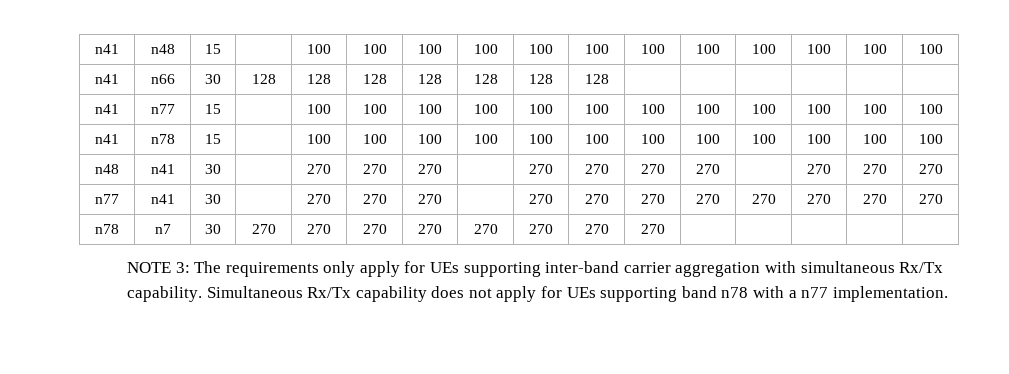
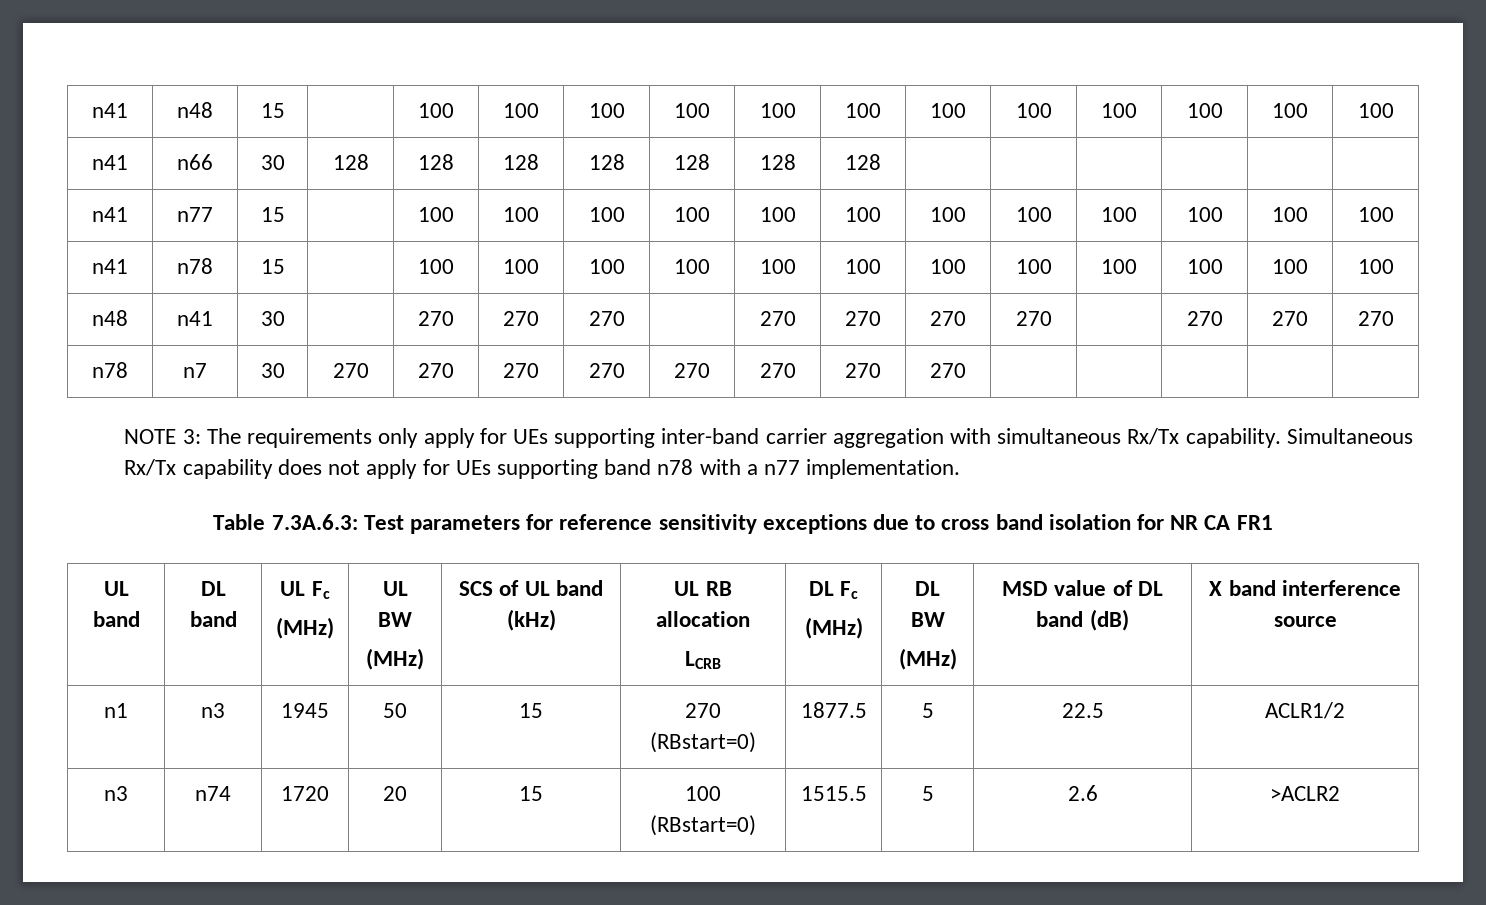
- n77 | n41 | 30 | | 270 | 270 | 270 | | 270 | 270 | 270 | 270 | 270 | 270 | 270 | 270
+ Table 7.3A.6.3: Test parameters for reference sensitivity exceptions due to cross band isolation for NR CA FR1
+ UL band | DL band | UL Fc
+ (MHz) | UL BW
+ (MHz) | SCS of UL band (kHz) | UL RB allocation
+ LCRB | DL Fc
+ (MHz) | DL BW
+ (MHz) | MSD value of DL band (dB) | X band interference source
+ n1 | n3 | 1945 | 50 | 15 | 270 (RBstart=0) | 1877.5 | 5 | 22.5 | ACLR1/2
+ n3 | n74 | 1720 | 20 | 15 | 100 (RBstart=0) | 1515.5 | 5 | 2.6 | >ACLR2

